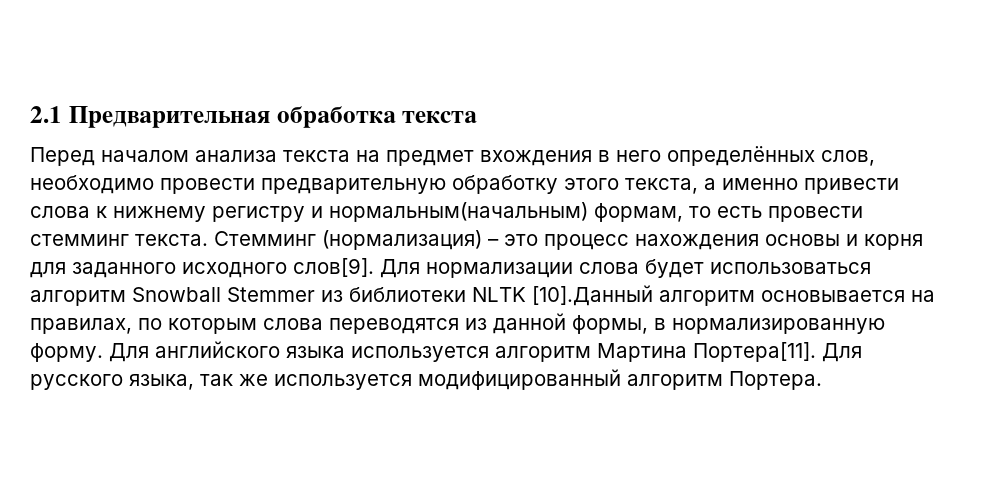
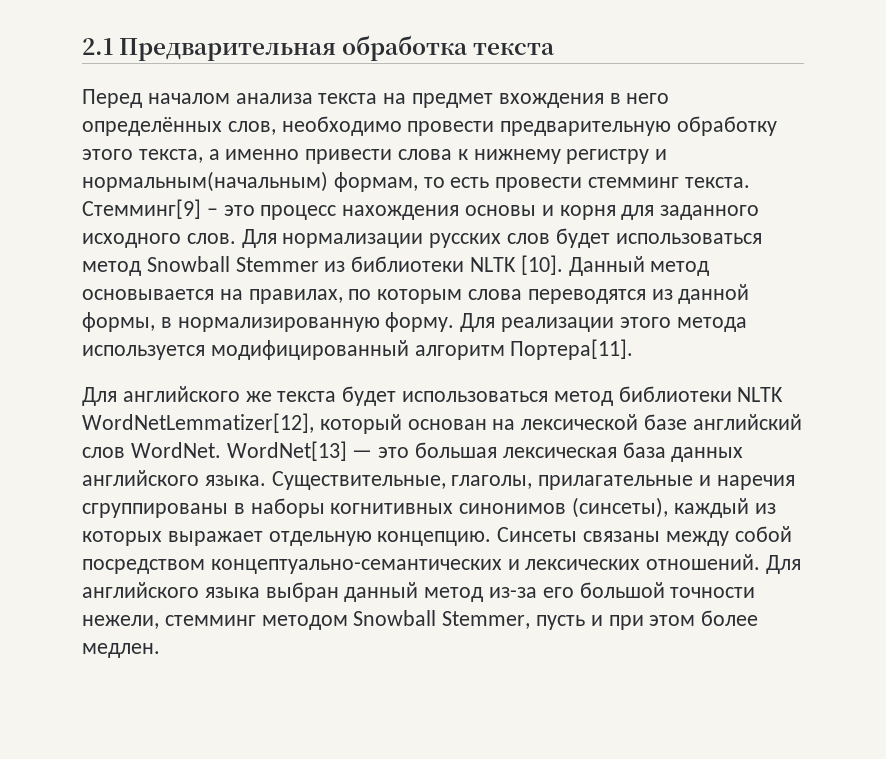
- Стемминг (нормализация) – это процесс нахождения основы и корня для заданного исходного слов[9].
+ Стемминг[9] – это процесс нахождения основы и корня для заданного исходного слов.
- Для нормализации слова будет использоваться алгоритм Snowball Stemmer из библиотеки NLTK [10].Данный алгоритм основывается на правилах, по которым слова переводятся из данной формы, в нормализированную форму.
+ Для нормализации русских слов будет использоваться метод Snowball Stemmer из библиотеки NLTK [10]. Данный метод основывается на правилах, по которым слова переводятся из данной формы, в нормализированную форму.
- Для английского языка используется алгоритм Мартина Портера[11]. Для русского языка, так же используется модифицированный алгоритм Портера.
+ Для реализации этого метода используется модифицированный алгоритм Портера[11].
+ Для английского же текста будет использоваться метод библиотеки NLTK WordNetLemmatizer[12], который основан на лексической базе английский слов WordNet. WordNet[13] — это большая лексическая база данных английского языка. Существительные, глаголы, прилагательные и наречия сгруппированы в наборы когнитивных синонимов (синсеты), каждый из которых выражает отдельную концепцию. Синсеты связаны между собой посредством концептуально-семантических и лексических отношений. Для английского языка выбран данный метод из-за его большой точности нежели, стемминг методом Snowball Stemmer, пусть и при этом более медлен.

